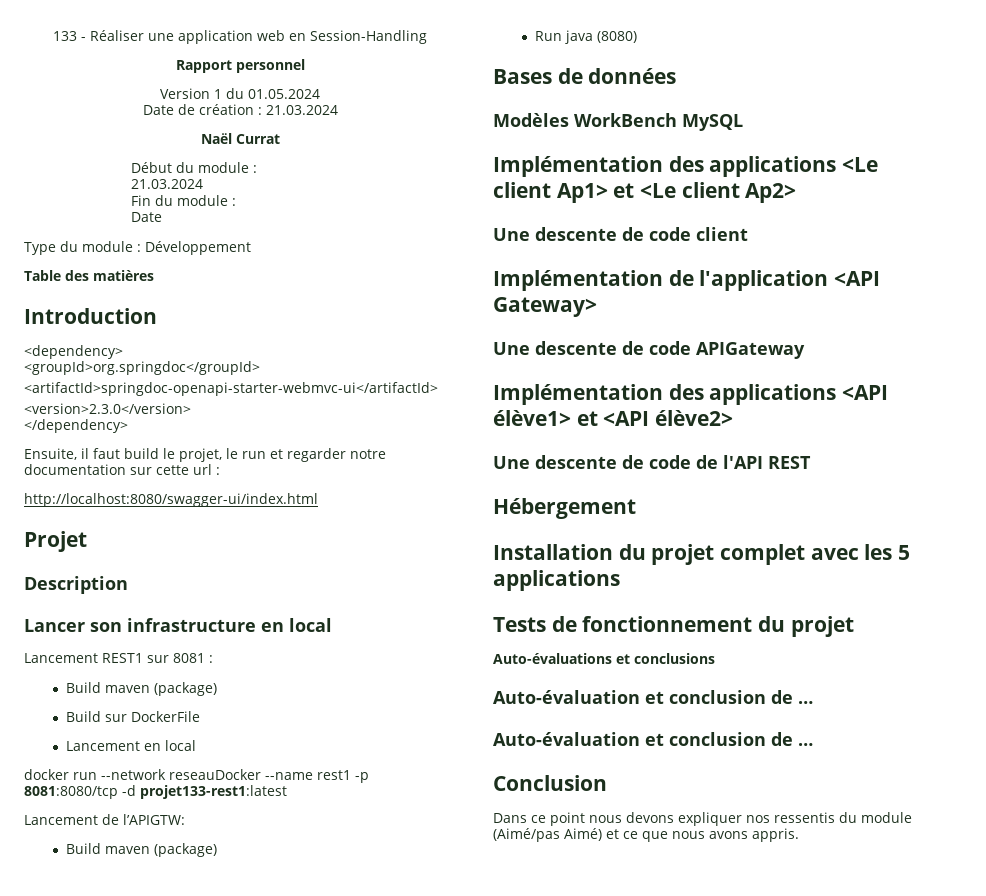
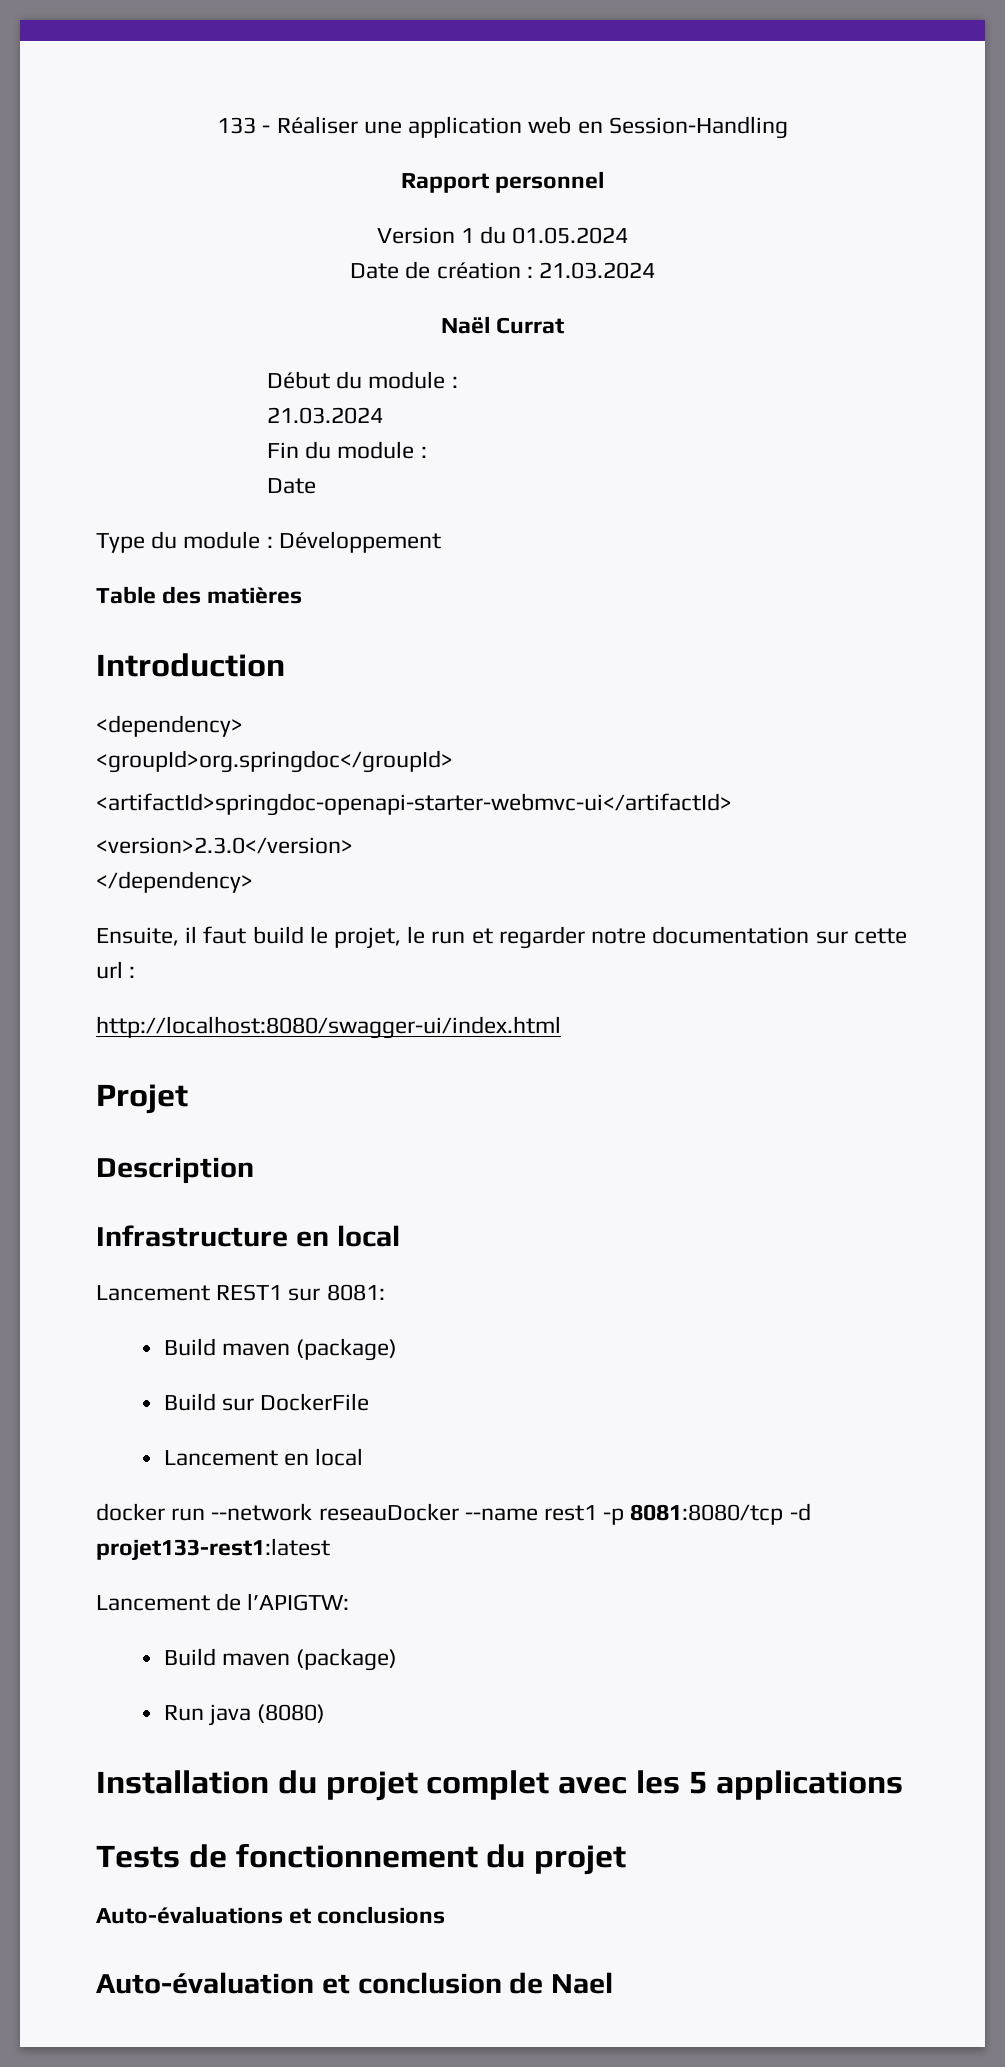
- Lancer son infrastructure en local
+ Infrastructure en local
- Lancement REST1 sur 8081 :
+ Lancement REST1 sur 8081:
- Bases de données
- Modèles WorkBench MySQL
- Implémentation des applications <Le client Ap1> et <Le client Ap2>
- Une descente de code client
- Implémentation de l'application <API Gateway>
- Une descente de code APIGateway
- Implémentation des applications <API élève1> et <API élève2>
- Une descente de code de l'API REST
- Hébergement
  Auto-évaluations et conclusions
- Auto-évaluation et conclusion de …
- Auto-évaluation et conclusion de …
- Conclusion
- Dans ce point nous devons expliquer nos ressentis du module (Aimé/pas Aimé) et ce que nous avons appris.
+ Auto-évaluation et conclusion de Nael

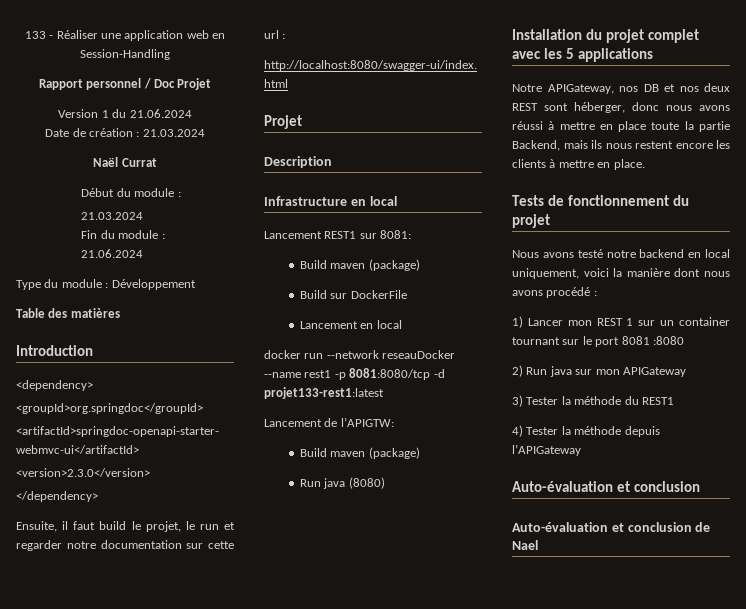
- Rapport personnel
+ Rapport personnel / Doc Projet
- Version 1 du 01.05.2024
+ Version 1 du 21.06.2024
  Fin du module :
- Date
+ 21.06.2024
+ Notre APIGateway, nos DB et nos deux REST sont héberger, donc nous avons réussi à mettre en place toute la partie Backend, mais ils nous restent encore les clients à mettre en place.
- Auto-évaluations et conclusions
+ Nous avons testé notre backend en local uniquement, voici la manière dont nous avons procédé :
+ 1) Lancer mon REST 1 sur un container tournant sur le port 8081 :8080
+ 2) Run java sur mon APIGateway
+ 3) Tester la méthode du REST1
+ 4) Tester la méthode depuis l’APIGateway
+ Auto-évaluation et conclusion

